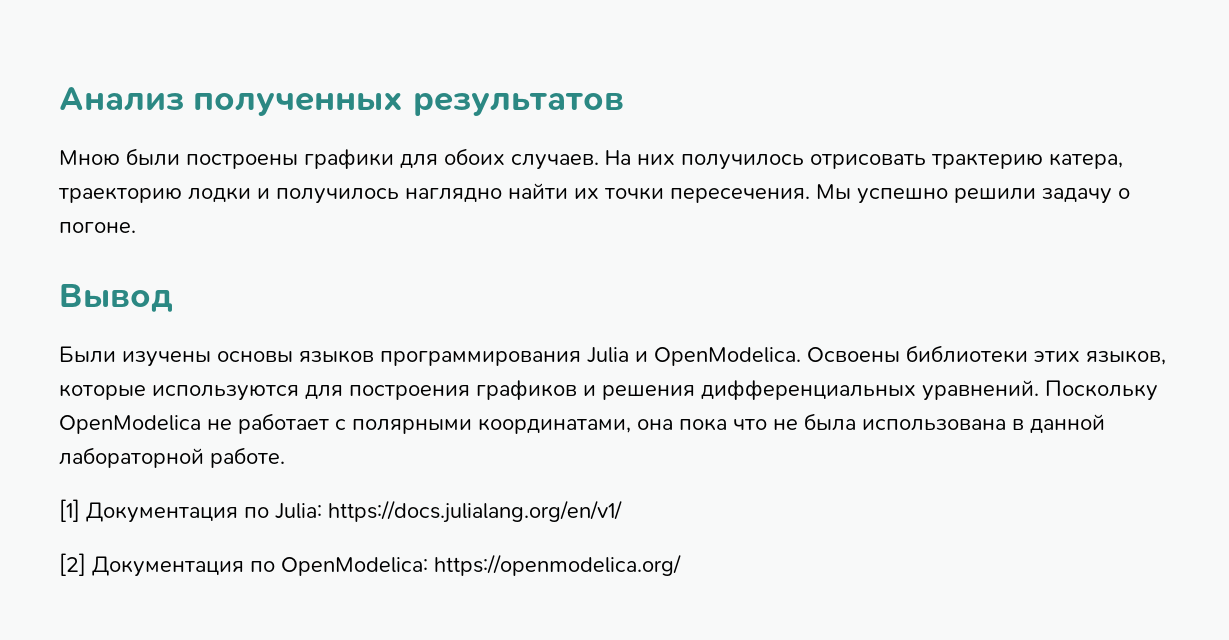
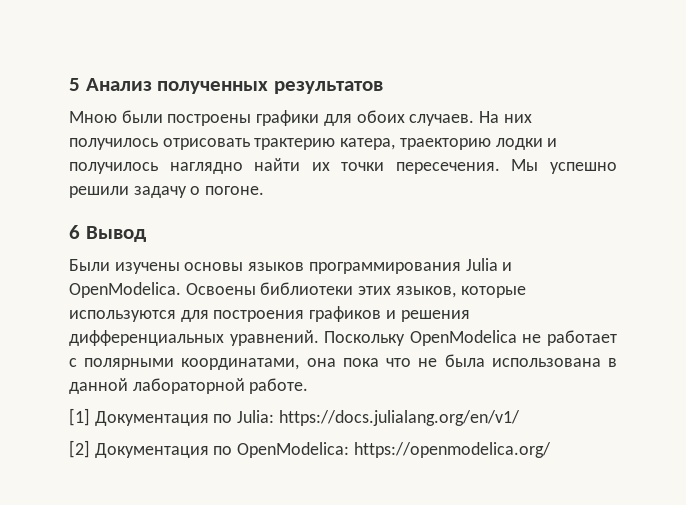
- Анализ полученных результатов
+ 5 Анализ полученных результатов
- Вывод
+ 6 Вывод

